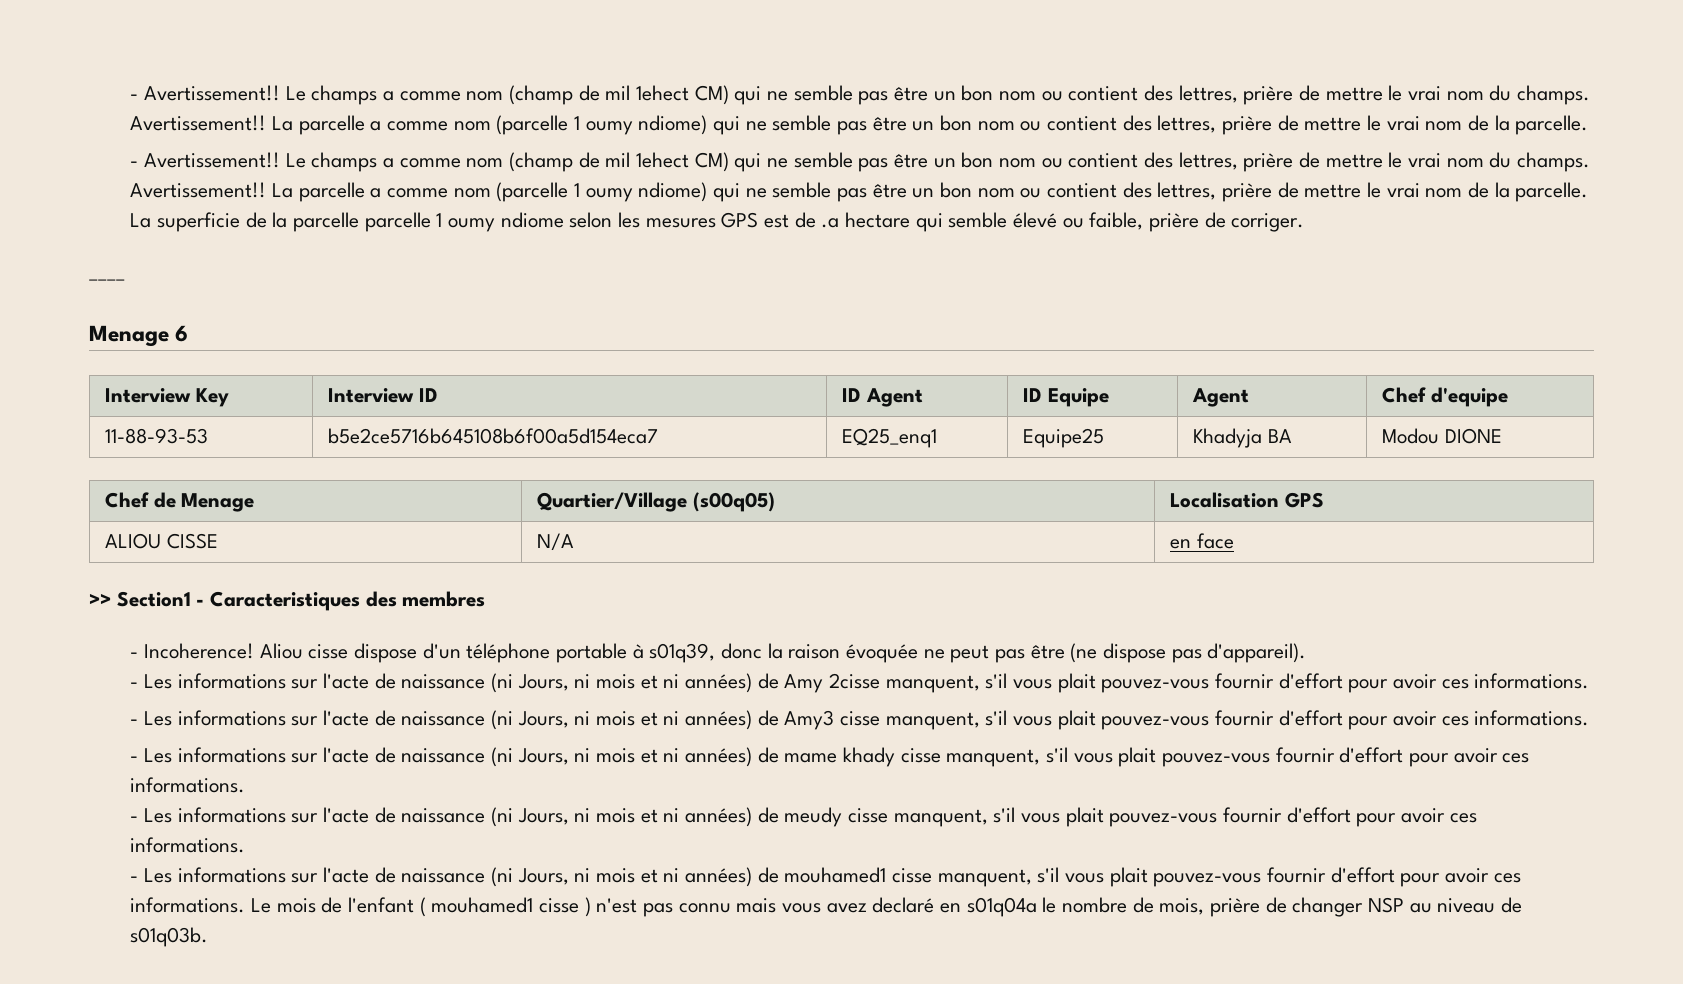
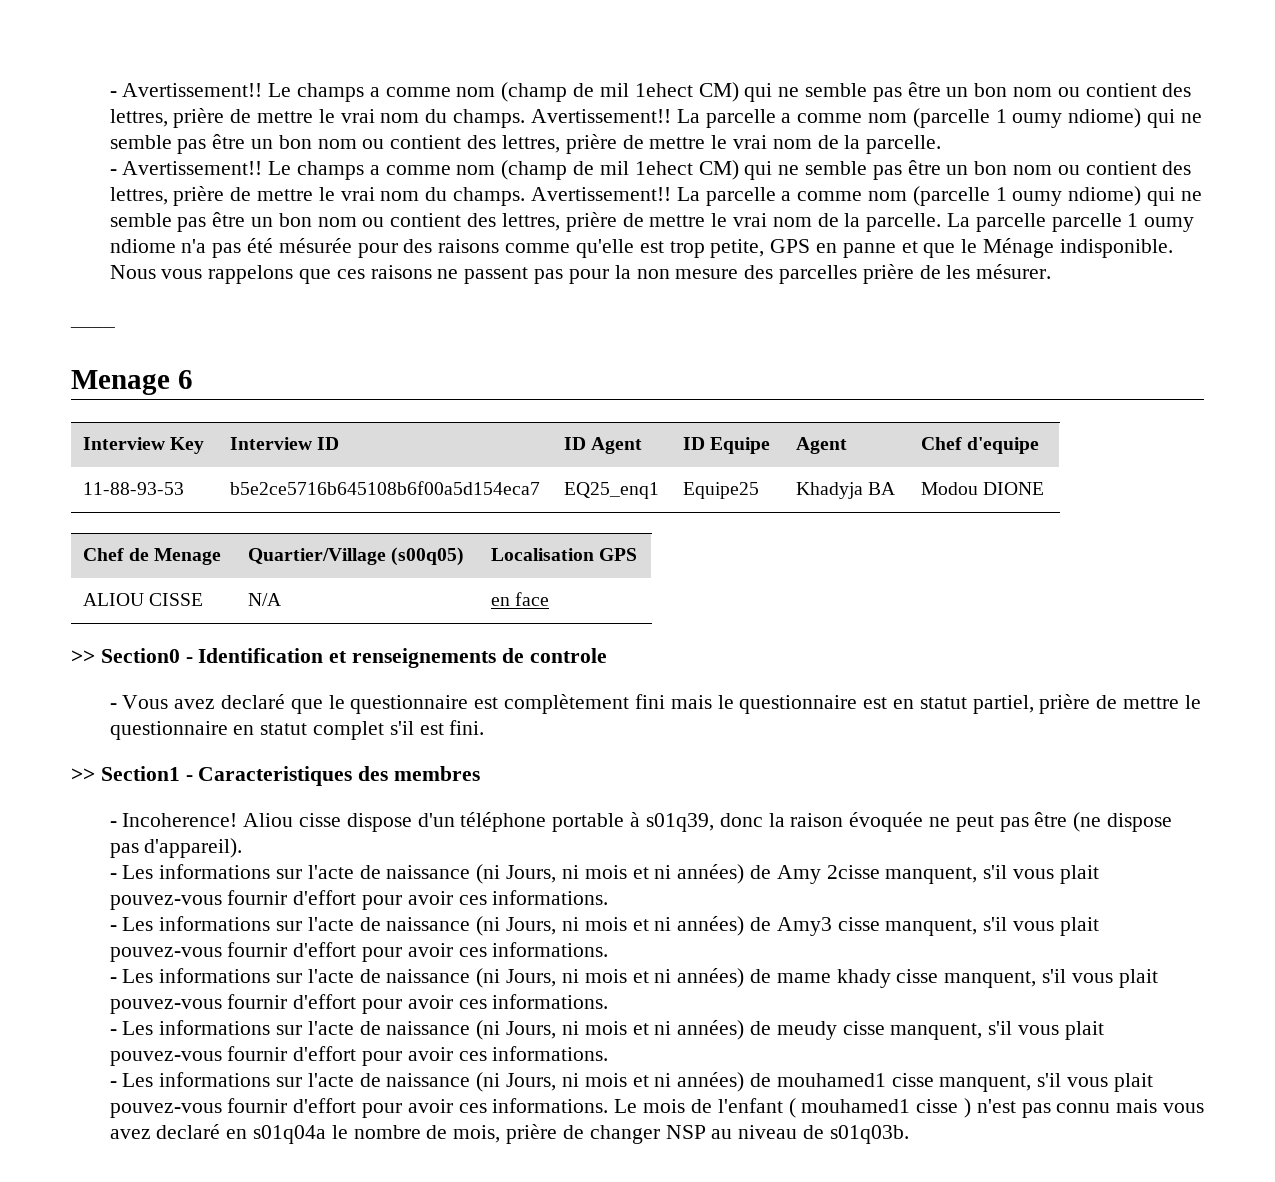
- La superficie de la parcelle parcelle 1 oumy ndiome selon les mesures GPS est de .a hectare qui semble élevé ou faible, prière de corriger.
+ La parcelle parcelle 1 oumy ndiome n'a pas été mésurée pour des raisons comme qu'elle est trop petite, GPS en panne et que le Ménage indisponible. Nous vous rappelons que ces raisons ne passent pas pour la non mesure des parcelles prière de les mésurer.
+ >> Section0 - Identification et renseignements de controle
+ - Vous avez declaré que le questionnaire est complètement fini mais le questionnaire est en statut partiel, prière de mettre le questionnaire en statut complet s'il est fini.

